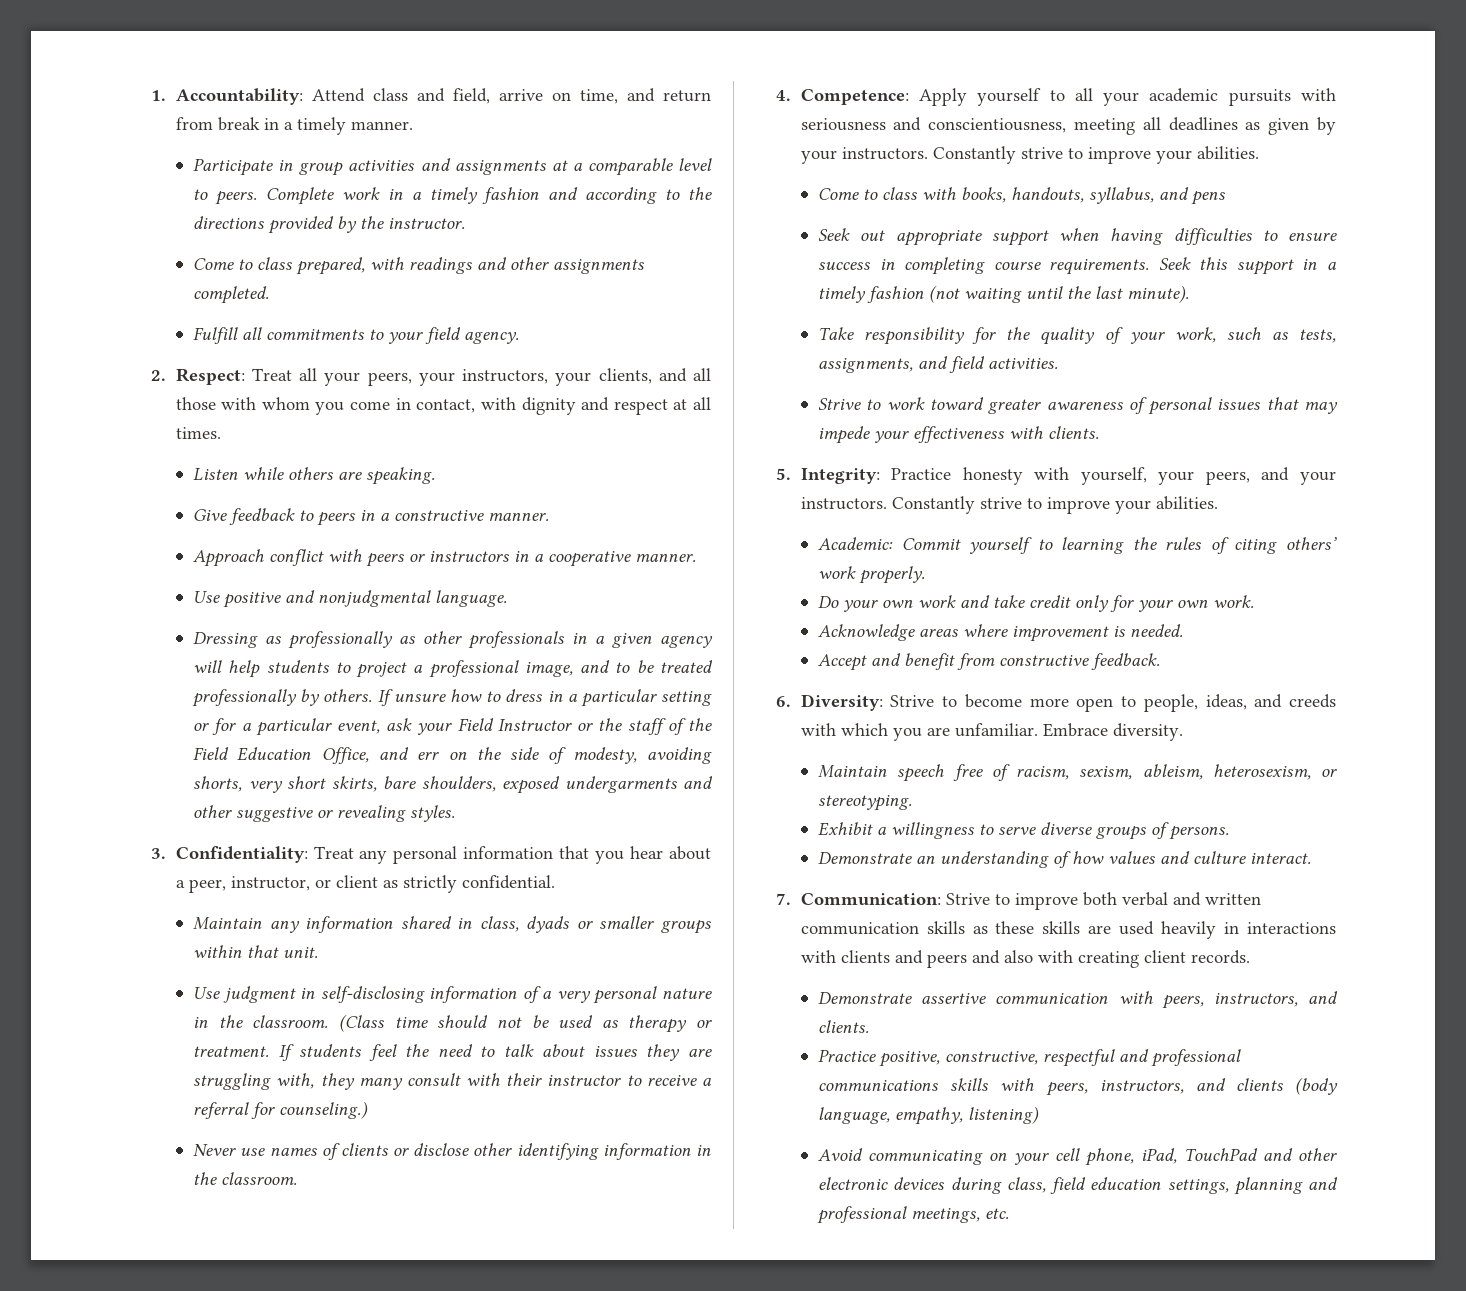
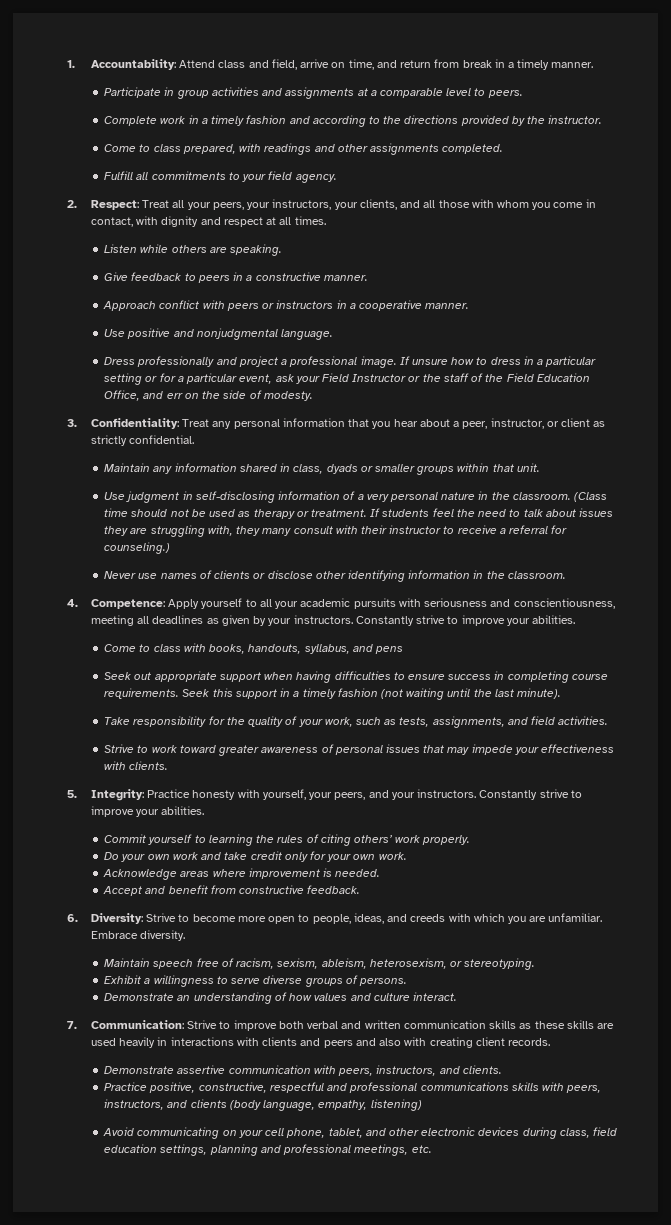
- Participate in group activities and assignments at a comparable level to peers. Complete work in a timely fashion and according to the directions provided by the instructor.
+ Participate in group activities and assignments at a comparable level to peers.
+ Complete work in a timely fashion and according to the directions provided by the instructor.
- Dressing as professionally as other professionals in a given agency will help students to project a professional image, and to be treated professionally by others.
+ Dress professionally and project a professional image.
- If unsure how to dress in a particular setting or for a particular event, ask your Field Instructor or the staff of the Field Education Office, and err on the side of modesty, avoiding shorts, very short skirts, bare shoulders, exposed undergarments and other suggestive or revealing styles.
+ If unsure how to dress in a particular setting or for a particular event, ask your Field Instructor or the staff of the Field Education Office, and err on the side of modesty.
- Academic: Commit yourself to learning the rules of citing others’ work properly.
+ Commit yourself to learning the rules of citing others’ work properly.
- Avoid communicating on your cell phone, iPad, TouchPad and other electronic devices during class, field education settings, planning and professional meetings, etc.
+ Avoid communicating on your cell phone, tablet, and other electronic devices during class, field education settings, planning and professional meetings, etc.

